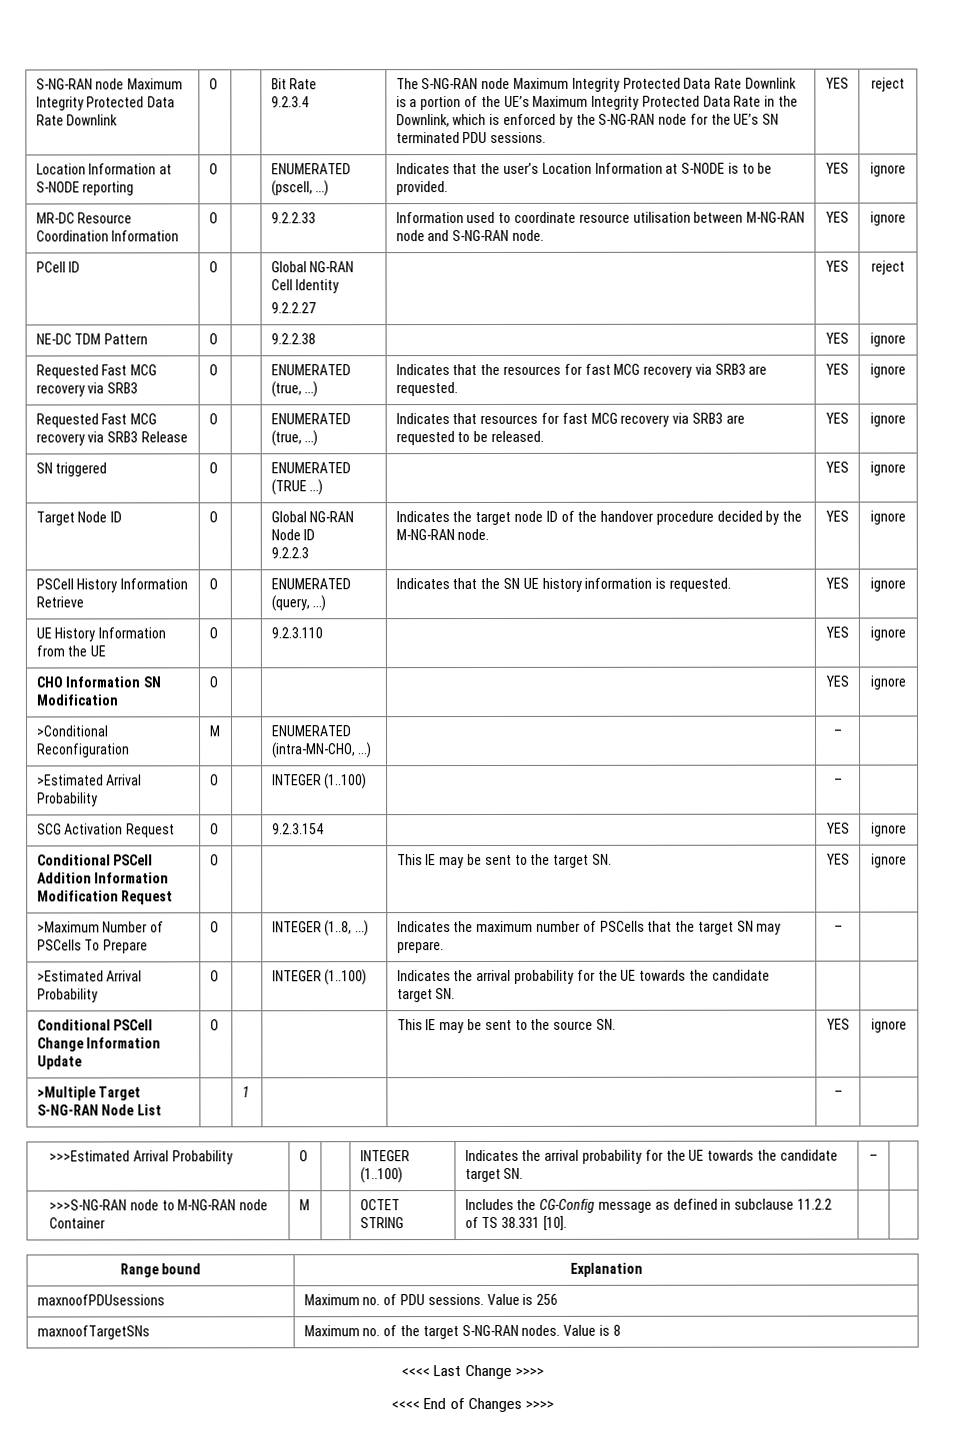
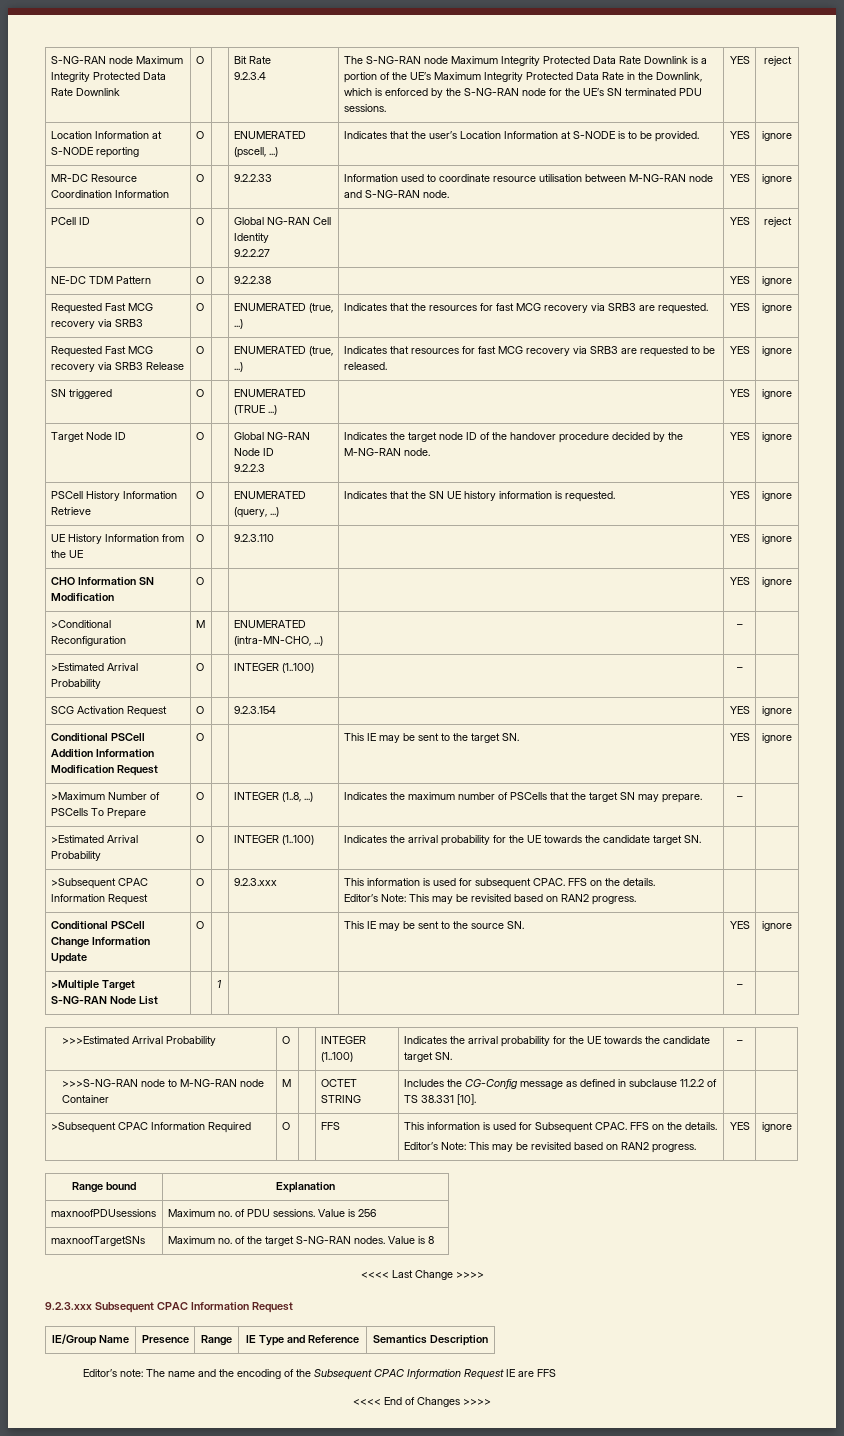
+ >Subsequent CPAC Information Request | O | | 9.2.3.xxx | This information is used for subsequent CPAC. FFS on the details.
+ Editor’s Note: This may be revisited based on RAN2 progress. | |
+ >Subsequent CPAC Information Required | O | | FFS | This information is used for Subsequent CPAC. FFS on the details.
+ Editor’s Note: This may be revisited based on RAN2 progress. | YES | ignore
+ 9.2.3.xxx Subsequent CPAC Information Request
+ IE/Group Name | Presence | Range | IE Type and Reference | Semantics Description
+ Editor’s note: The name and the encoding of the Subsequent CPAC Information Request IE are FFS

